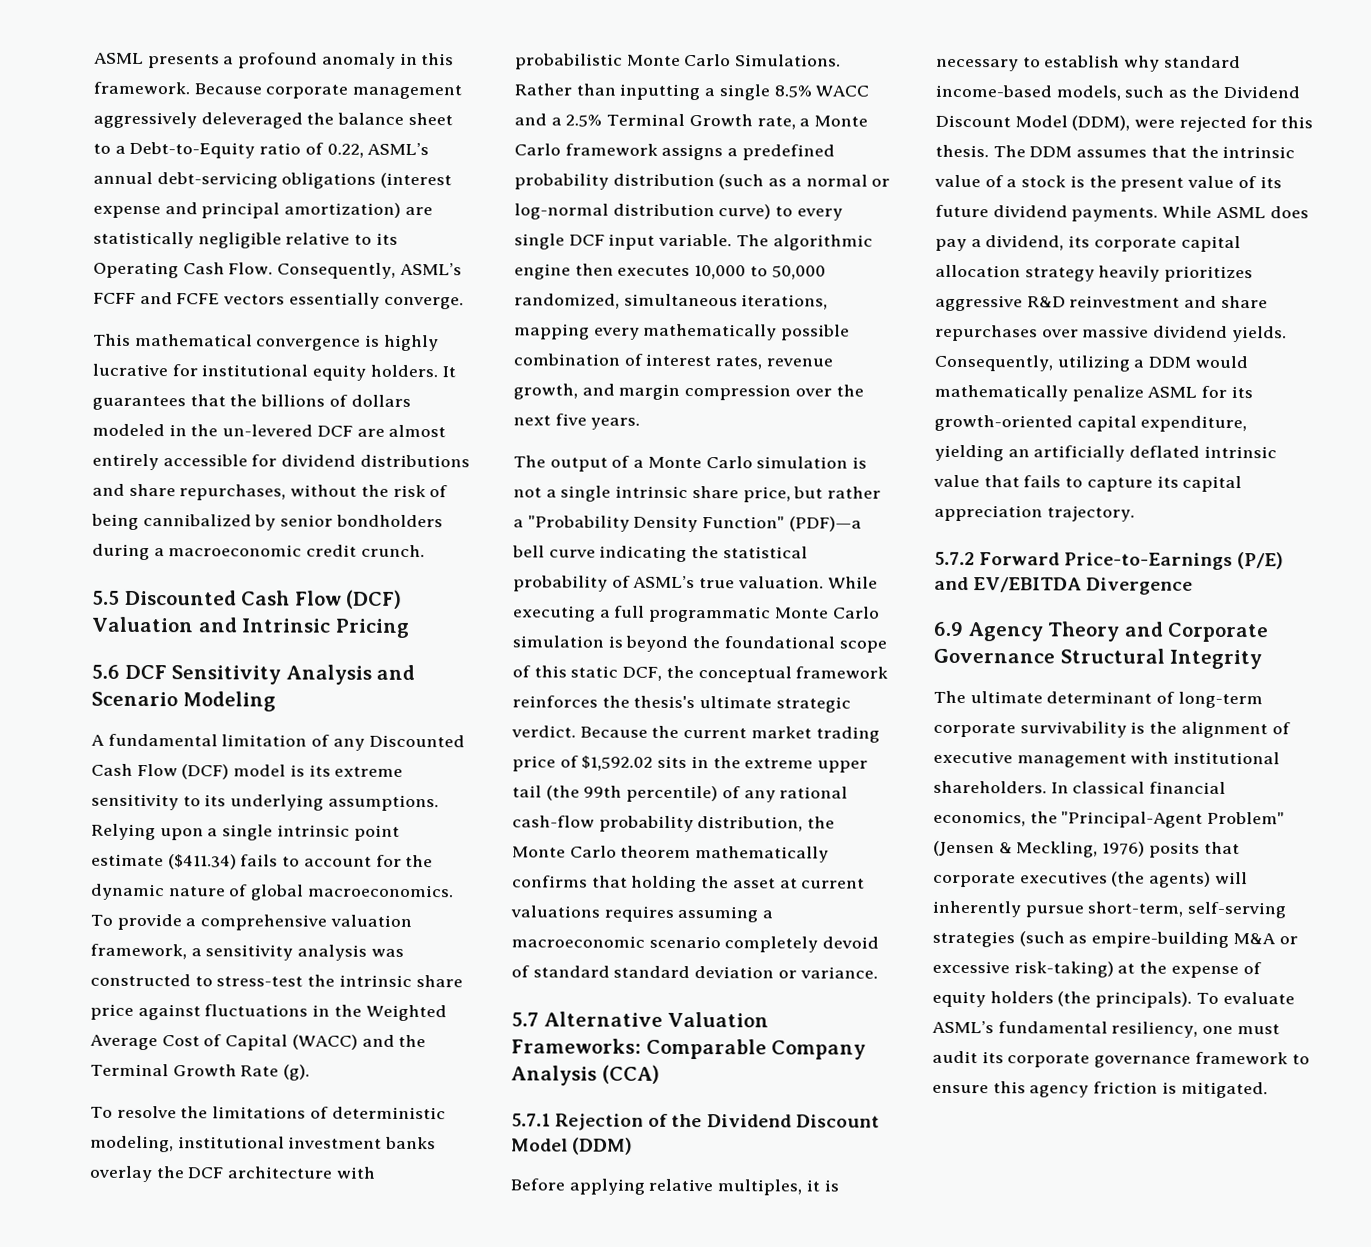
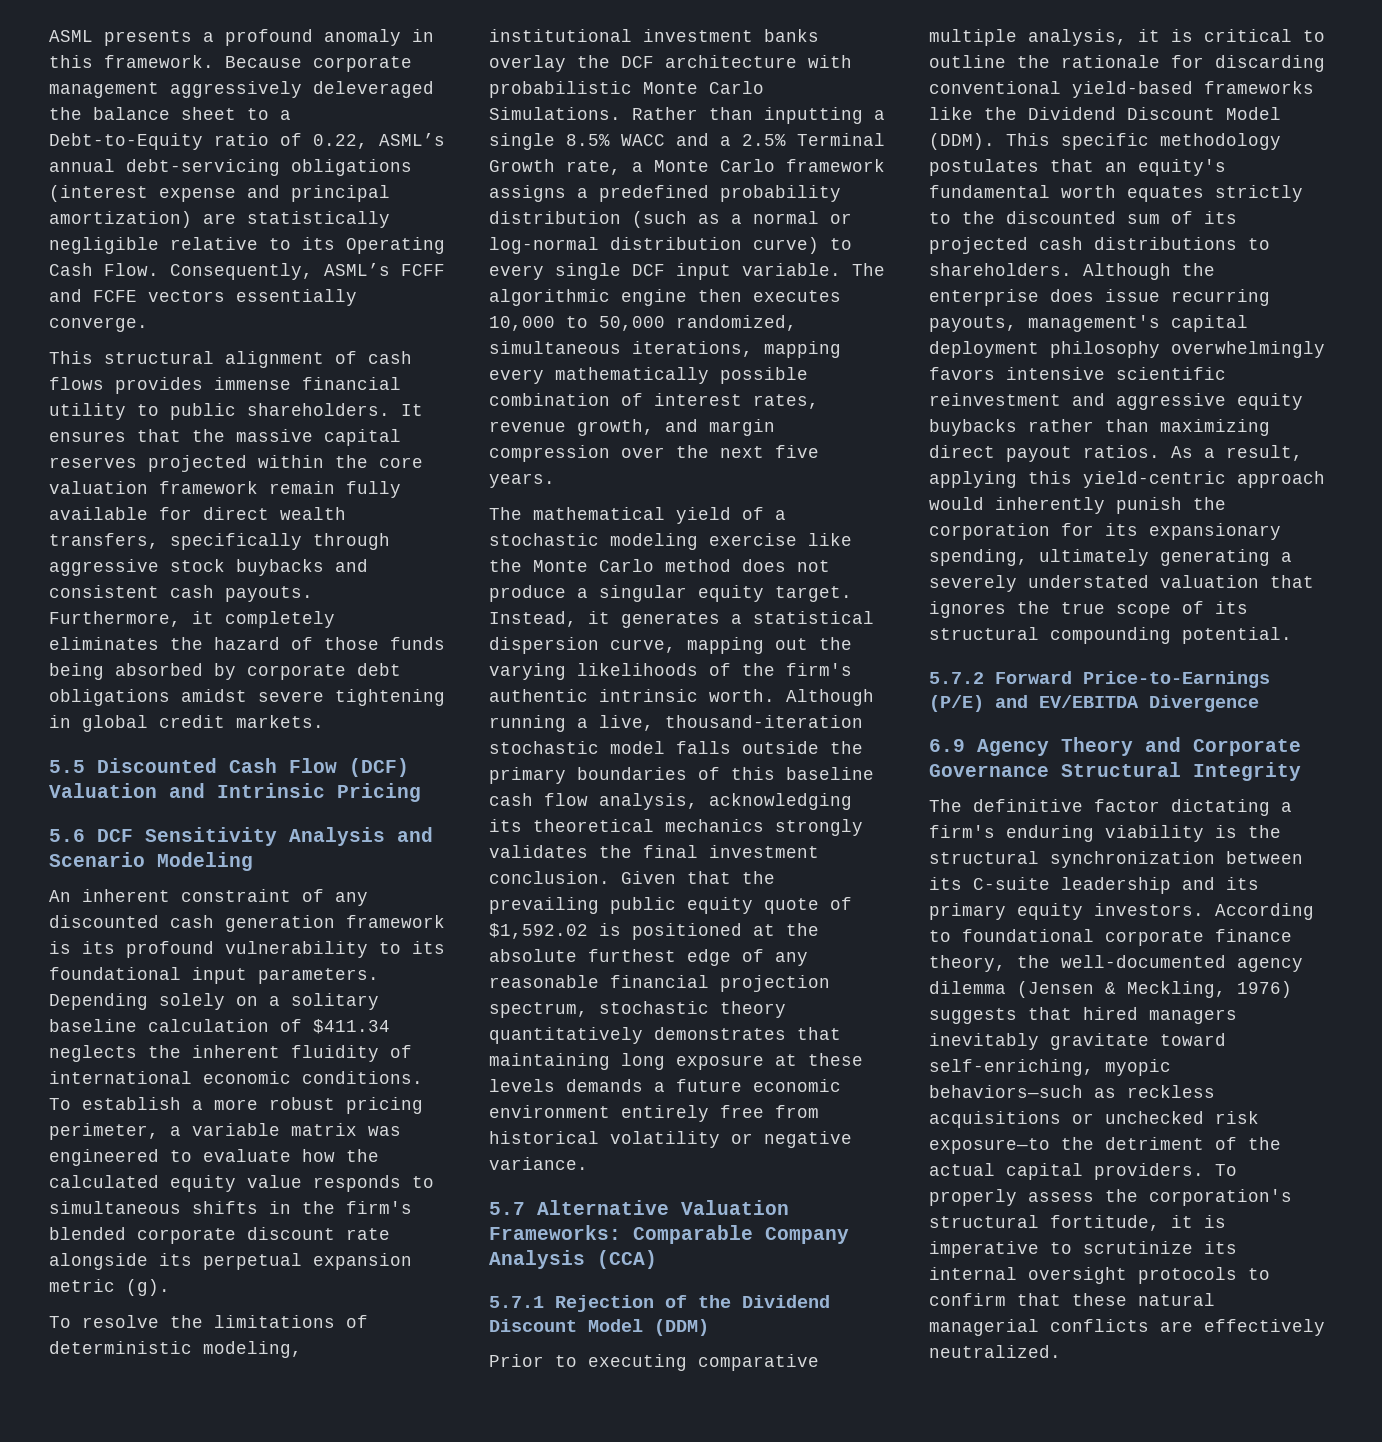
- This mathematical convergence is highly lucrative for institutional equity holders. It guarantees that the billions of dollars modeled in the un-levered DCF are almost entirely accessible for dividend distributions and share repurchases, without the risk of being cannibalized by senior bondholders during a macroeconomic credit crunch.
+ This structural alignment of cash flows provides immense financial utility to public shareholders. It ensures that the massive capital reserves projected within the core valuation framework remain fully available for direct wealth transfers, specifically through aggressive stock buybacks and consistent cash payouts. Furthermore, it completely eliminates the hazard of those funds being absorbed by corporate debt obligations amidst severe tightening in global credit markets.
- A fundamental limitation of any Discounted Cash Flow (DCF) model is its extreme sensitivity to its underlying assumptions. Relying upon a single intrinsic point estimate ($411.34) fails to account for the dynamic nature of global macroeconomics. To provide a comprehensive valuation framework, a sensitivity analysis was constructed to stress-test the intrinsic share price against fluctuations in the Weighted Average Cost of Capital (WACC) and the Terminal Growth Rate (g).
+ An inherent constraint of any discounted cash generation framework is its profound vulnerability to its foundational input parameters. Depending solely on a solitary baseline calculation of $411.34 neglects the inherent fluidity of international economic conditions. To establish a more robust pricing perimeter, a variable matrix was engineered to evaluate how the calculated equity value responds to simultaneous shifts in the firm's blended corporate discount rate alongside its perpetual expansion metric (g).
- The output of a Monte Carlo simulation is not a single intrinsic share price, but rather a "Probability Density Function" (PDF)—a bell curve indicating the statistical probability of ASML’s true valuation. While executing a full programmatic Monte Carlo simulation is beyond the foundational scope of this static DCF, the conceptual framework reinforces the thesis's ultimate strategic verdict. Because the current market trading price of $1,592.02 sits in the extreme upper tail (the 99th percentile) of any rational cash-flow probability distribution, the Monte Carlo theorem mathematically confirms that holding the asset at current valuations requires assuming a macroeconomic scenario completely devoid of standard standard deviation or variance.
+ The mathematical yield of a stochastic modeling exercise like the Monte Carlo method does not produce a singular equity target. Instead, it generates a statistical dispersion curve, mapping out the varying likelihoods of the firm's authentic intrinsic worth. Although running a live, thousand-iteration stochastic model falls outside the primary boundaries of this baseline cash flow analysis, acknowledging its theoretical mechanics strongly validates the final investment conclusion. Given that the prevailing public equity quote of $1,592.02 is positioned at the absolute furthest edge of any reasonable financial projection spectrum, stochastic theory quantitatively demonstrates that maintaining long exposure at these levels demands a future economic environment entirely free from historical volatility or negative variance.
- Before applying relative multiples, it is necessary to establish why standard income-based models, such as the Dividend Discount Model (DDM), were rejected for this thesis. The DDM assumes that the intrinsic value of a stock is the present value of its future dividend payments. While ASML does pay a dividend, its corporate capital allocation strategy heavily prioritizes aggressive R&D reinvestment and share repurchases over massive dividend yields. Consequently, utilizing a DDM would mathematically penalize ASML for its growth-oriented capital expenditure, yielding an artificially deflated intrinsic value that fails to capture its capital appreciation trajectory.
+ Prior to executing comparative multiple analysis, it is critical to outline the rationale for discarding conventional yield-based frameworks like the Dividend Discount Model (DDM). This specific methodology postulates that an equity's fundamental worth equates strictly to the discounted sum of its projected cash distributions to shareholders. Although the enterprise does issue recurring payouts, management's capital deployment philosophy overwhelmingly favors intensive scientific reinvestment and aggressive equity buybacks rather than maximizing direct payout ratios. As a result, applying this yield-centric approach would inherently punish the corporation for its expansionary spending, ultimately generating a severely understated valuation that ignores the true scope of its structural compounding potential.
- The ultimate determinant of long-term corporate survivability is the alignment of executive management with institutional shareholders. In classical financial economics, the "Principal-Agent Problem" (Jensen & Meckling, 1976) posits that corporate executives (the agents) will inherently pursue short-term, self-serving strategies (such as empire-building M&A or excessive risk-taking) at the expense of equity holders (the principals). To evaluate ASML’s fundamental resiliency, one must audit its corporate governance framework to ensure this agency friction is mitigated.
+ The definitive factor dictating a firm's enduring viability is the structural synchronization between its C-suite leadership and its primary equity investors. According to foundational corporate finance theory, the well-documented agency dilemma (Jensen & Meckling, 1976) suggests that hired managers inevitably gravitate toward self-enriching, myopic behaviors—such as reckless acquisitions or unchecked risk exposure—to the detriment of the actual capital providers. To properly assess the corporation's structural fortitude, it is imperative to scrutinize its internal oversight protocols to confirm that these natural managerial conflicts are effectively neutralized.

